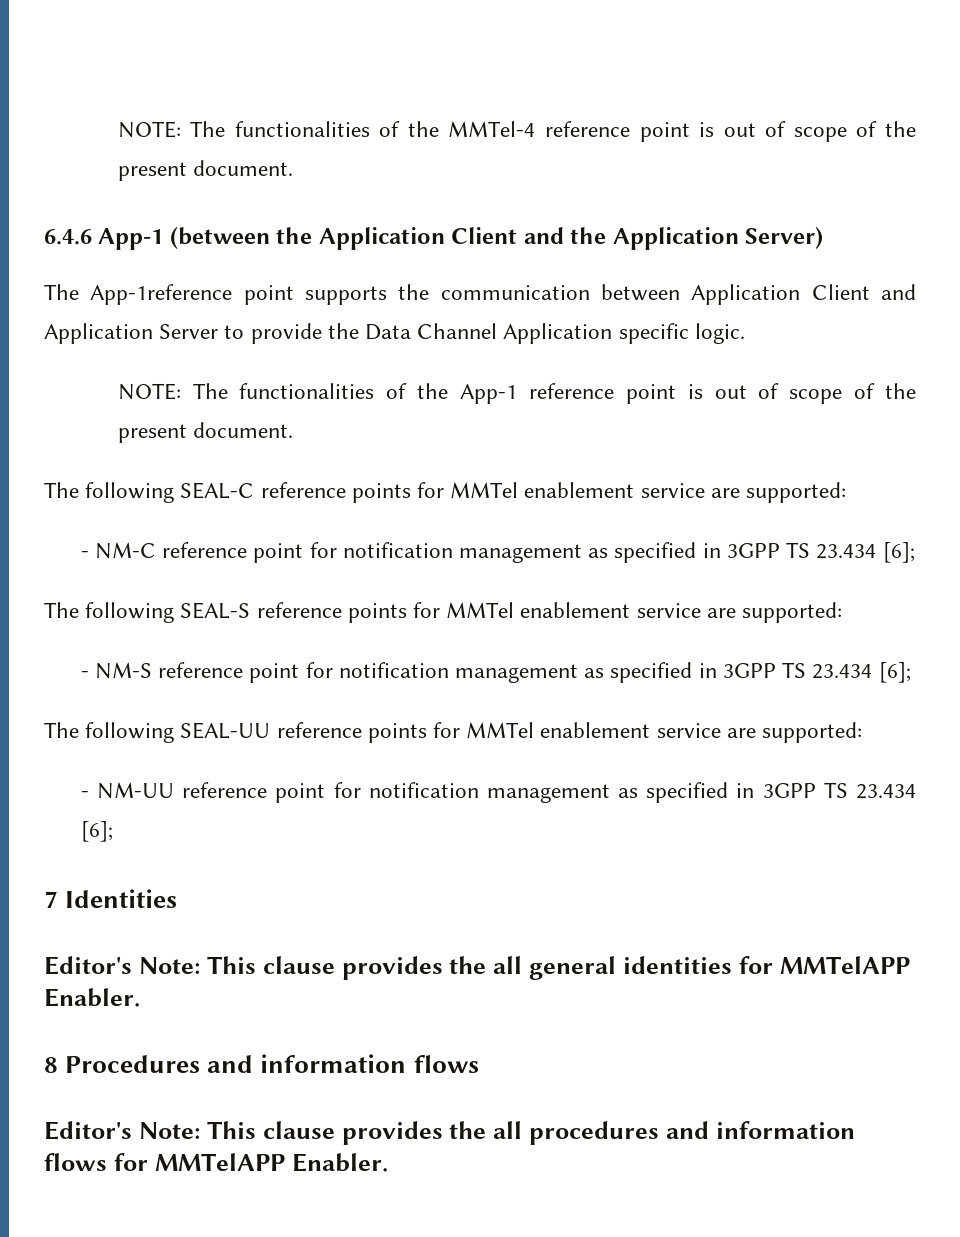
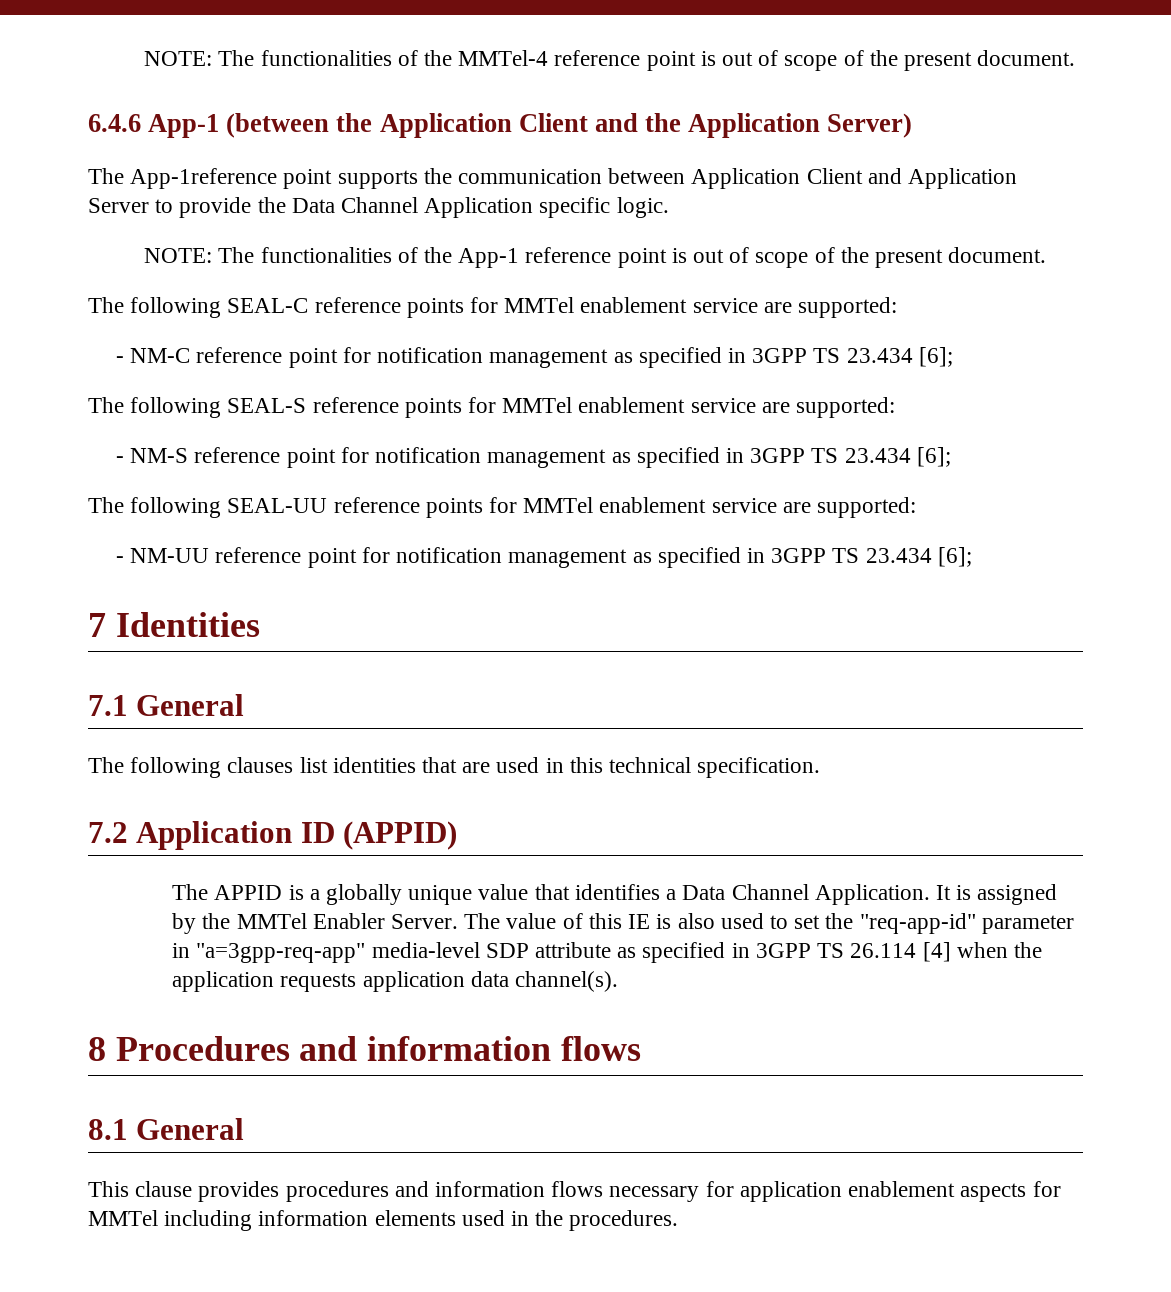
- Editor's Note: This clause provides the all general identities for MMTelAPP Enabler.
+ 7.1 General
+ The following clauses list identities that are used in this technical specification.
+ 7.2 Application ID (APPID)
+ The APPID is a globally unique value that identifies a Data Channel Application. It is assigned by the MMTel Enabler Server. The value of this IE is also used to set the "req-app-id" parameter in "a=3gpp-req-app" media-level SDP attribute as specified in 3GPP TS 26.114 [4] when the application requests application data channel(s).
- Editor's Note: This clause provides the all procedures and information flows for MMTelAPP Enabler.
+ 8.1 General
+ This clause provides procedures and information flows necessary for application enablement aspects for MMTel including information elements used in the procedures.

